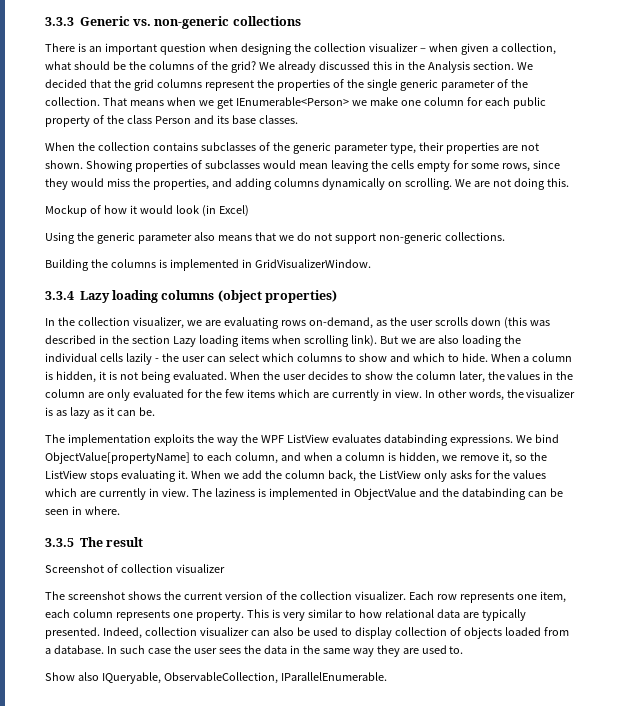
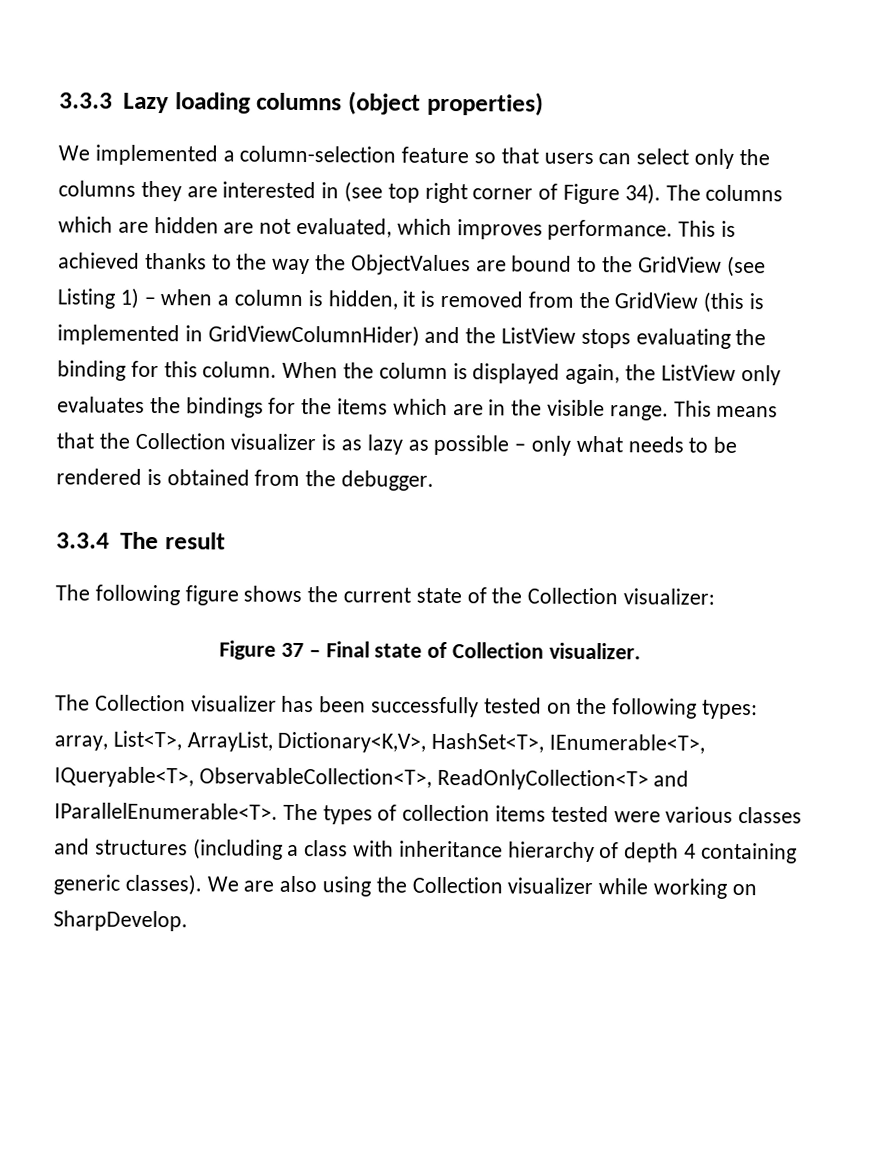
- 3.3.3 Generic vs. non-generic collections
- There is an important question when designing the collection visualizer – when given a collection, what should be the columns of the grid? We already discussed this in the Analysis section. We decided that the grid columns represent the properties of the single generic parameter of the collection. That means when we get IEnumerable<Person> we make one column for each public property of the class Person and its base classes.
- When the collection contains subclasses of the generic parameter type, their properties are not shown. Showing properties of subclasses would mean leaving the cells empty for some rows, since they would miss the properties, and adding columns dynamically on scrolling. We are not doing this.
- Mockup of how it would look (in Excel)
- Using the generic parameter also means that we do not support non-generic collections.
- Building the columns is implemented in GridVisualizerWindow.
- 3.3.4 Lazy loading columns (object properties)
+ 3.3.3 Lazy loading columns (object properties)
- In the collection visualizer, we are evaluating rows on-demand, as the user scrolls down (this was described in the section Lazy loading items when scrolling link). But we are also loading the individual cells lazily - the user can select which columns to show and which to hide. When a column is hidden, it is not being evaluated. When the user decides to show the column later, the values in the column are only evaluated for the few items which are currently in view. In other words, the visualizer is as lazy as it can be.
- The implementation exploits the way the WPF ListView evaluates databinding expressions. We bind ObjectValue[propertyName] to each column, and when a column is hidden, we remove it, so the ListView stops evaluating it. When we add the column back, the ListView only asks for the values which are currently in view. The laziness is implemented in ObjectValue and the databinding can be seen in where.
- 3.3.5 The result
- Screenshot of collection visualizer
- The screenshot shows the current version of the collection visualizer. Each row represents one item, each column represents one property. This is very similar to how relational data are typically presented. Indeed, collection visualizer can also be used to display collection of objects loaded from a database. In such case the user sees the data in the same way they are used to.
- Show also IQueryable, ObservableCollection, IParallelEnumerable.
+ We implemented a column-selection feature so that users can select only the columns they are interested in (see top right corner of Figure 34). The columns which are hidden are not evaluated, which improves performance. This is achieved thanks to the way the ObjectValues are bound to the GridView (see Listing 1) – when a column is hidden, it is removed from the GridView (this is implemented in GridViewColumnHider) and the ListView stops evaluating the binding for this column. When the column is displayed again, the ListView only evaluates the bindings for the items which are in the visible range. This means that the Collection visualizer is as lazy as possible – only what needs to be rendered is obtained from the debugger.
+ 3.3.4 The result
+ The following figure shows the current state of the Collection visualizer:
+ Figure 37 – Final state of Collection visualizer.
+ The Collection visualizer has been successfully tested on the following types: array, List<T>, ArrayList, Dictionary<K,V>, HashSet<T>, IEnumerable<T>, IQueryable<T>, ObservableCollection<T>, ReadOnlyCollection<T> and IParallelEnumerable<T>. The types of collection items tested were various classes and structures (including a class with inheritance hierarchy of depth 4 containing generic classes). We are also using the Collection visualizer while working on SharpDevelop.

